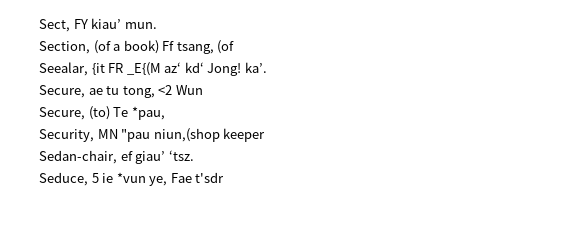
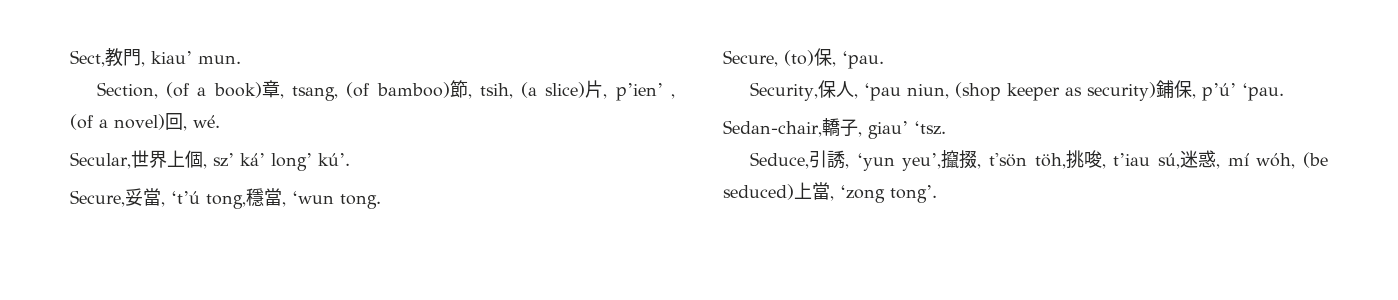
- Sect, FY kiau’ mun.
+ Sect,教門, kiau’ mun.
- Section, (of a book) Ff tsang, (of
- Seealar, {it FR _E{(M az‘ kd‘ Jong! ka’.
- Secure, ae tu tong, <2 Wun
+ Section, (of a book)章, tsang, (of bamboo)節, tsih, (a slice)片, p’ien’ , (of a novel)回, wé.
+ Secular,世界上個, sz’ ká’ long’ kú’.
+ Secure,妥當, ‘t’ú tong,穩當, ‘wun tong.
- Secure, (to) Te *pau,
+ Secure, (to)保, ‘pau.
- Security, MN "pau niun,(shop keeper
+ Security,保人, ‘pau niun, (shop keeper as security)鋪保, p’ú’ ‘pau.
- Sedan-chair, ef giau’ ‘tsz.
+ Sedan-chair,轎子, giau’ ‘tsz.
- Seduce, 5 ie *vun ye, Fae t'sdr
+ Seduce,引誘, ‘yun yeu’,攛掇, t'sön töh,挑唆, t’iau sú,迷惑, mí wóh, (be seduced)上當, ‘zong tong’.

